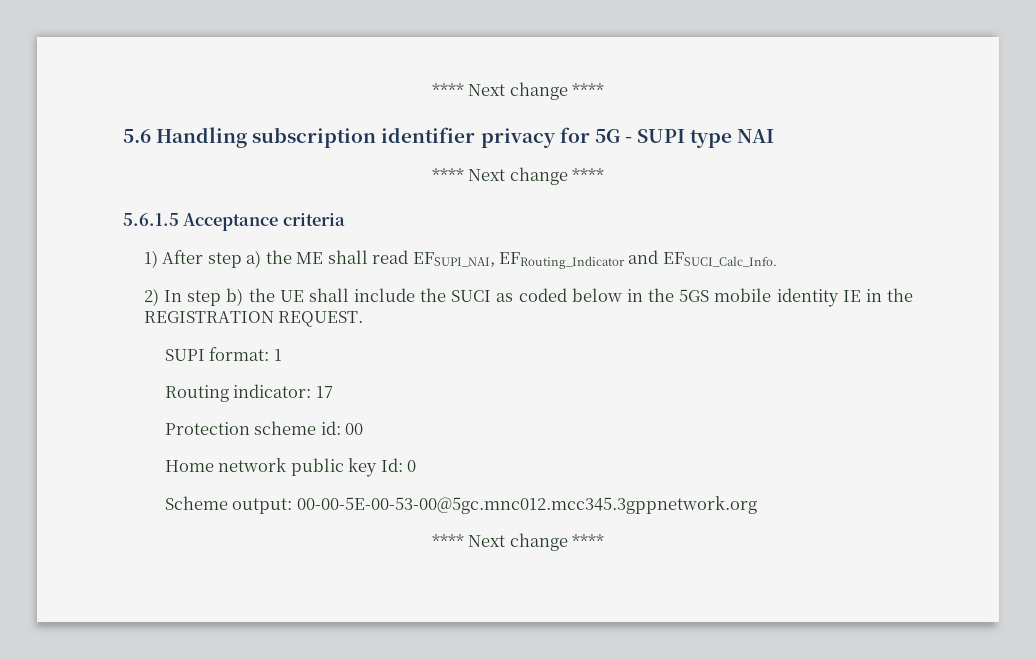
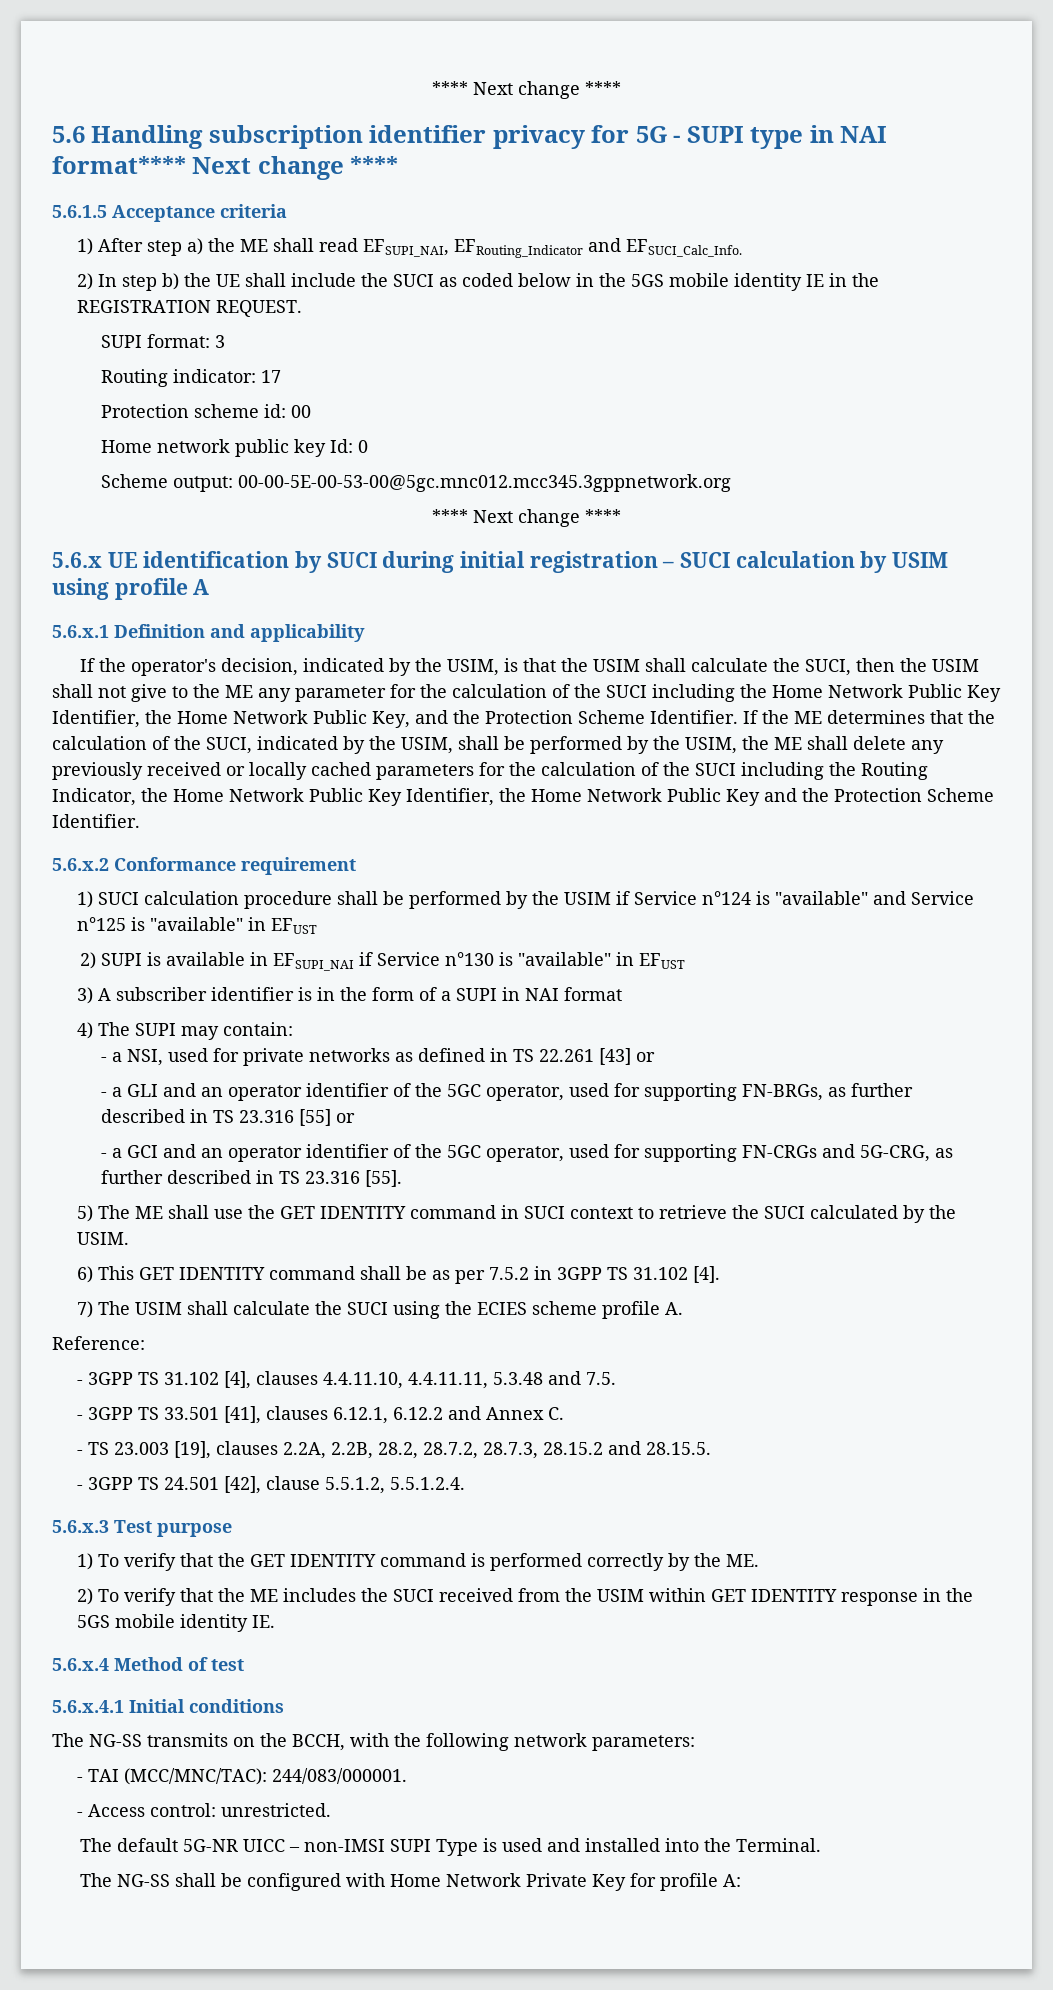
- 5.6 Handling subscription identifier privacy for 5G - SUPI type NAI
- **** Next change ****
+ 5.6 Handling subscription identifier privacy for 5G - SUPI type in NAI format**** Next change ****
- SUPI format: 1
+ SUPI format: 3
+ 5.6.x UE identification by SUCI during initial registration – SUCI calculation by USIM using profile A
+ 5.6.x.1 Definition and applicability
+ If the operator's decision, indicated by the USIM, is that the USIM shall calculate the SUCI, then the USIM shall not give to the ME any parameter for the calculation of the SUCI including the Home Network Public Key Identifier, the Home Network Public Key, and the Protection Scheme Identifier. If the ME determines that the calculation of the SUCI, indicated by the USIM, shall be performed by the USIM, the ME shall delete any previously received or locally cached parameters for the calculation of the SUCI including the Routing Indicator, the Home Network Public Key Identifier, the Home Network Public Key and the Protection Scheme Identifier.
+ 5.6.x.2 Conformance requirement
+ 1) SUCI calculation procedure shall be performed by the USIM if Service n°124 is "available" and Service n°125 is "available" in EFUST
+ 2) SUPI is available in EFSUPI_NAI if Service n°130 is "available" in EFUST
+ 3) A subscriber identifier is in the form of a SUPI in NAI format
+ 4) The SUPI may contain:
+ - a NSI, used for private networks as defined in TS 22.261 [43] or
+ - a GLI and an operator identifier of the 5GC operator, used for supporting FN-BRGs, as further described in TS 23.316 [55] or
+ - a GCI and an operator identifier of the 5GC operator, used for supporting FN-CRGs and 5G-CRG, as further described in TS 23.316 [55].
+ 5) The ME shall use the GET IDENTITY command in SUCI context to retrieve the SUCI calculated by the USIM.
+ 6) This GET IDENTITY command shall be as per 7.5.2 in 3GPP TS 31.102 [4].
+ 7) The USIM shall calculate the SUCI using the ECIES scheme profile A.
+ Reference:
+ - 3GPP TS 31.102 [4], clauses 4.4.11.10, 4.4.11.11, 5.3.48 and 7.5.
+ - 3GPP TS 33.501 [41], clauses 6.12.1, 6.12.2 and Annex C.
+ - TS 23.003 [19], clauses 2.2A, 2.2B, 28.2, 28.7.2, 28.7.3, 28.15.2 and 28.15.5.
+ - 3GPP TS 24.501 [42], clause 5.5.1.2, 5.5.1.2.4.
+ 5.6.x.3 Test purpose
+ 1) To verify that the GET IDENTITY command is performed correctly by the ME.
+ 2) To verify that the ME includes the SUCI received from the USIM within GET IDENTITY response in the 5GS mobile identity IE.
+ 5.6.x.4 Method of test
+ 5.6.x.4.1 Initial conditions
+ The NG-SS transmits on the BCCH, with the following network parameters:
+ - TAI (MCC/MNC/TAC): 244/083/000001.
+ - Access control: unrestricted.
+ The default 5G-NR UICC – non-IMSI SUPI Type is used and installed into the Terminal.
+ The NG-SS shall be configured with Home Network Private Key for profile A:

